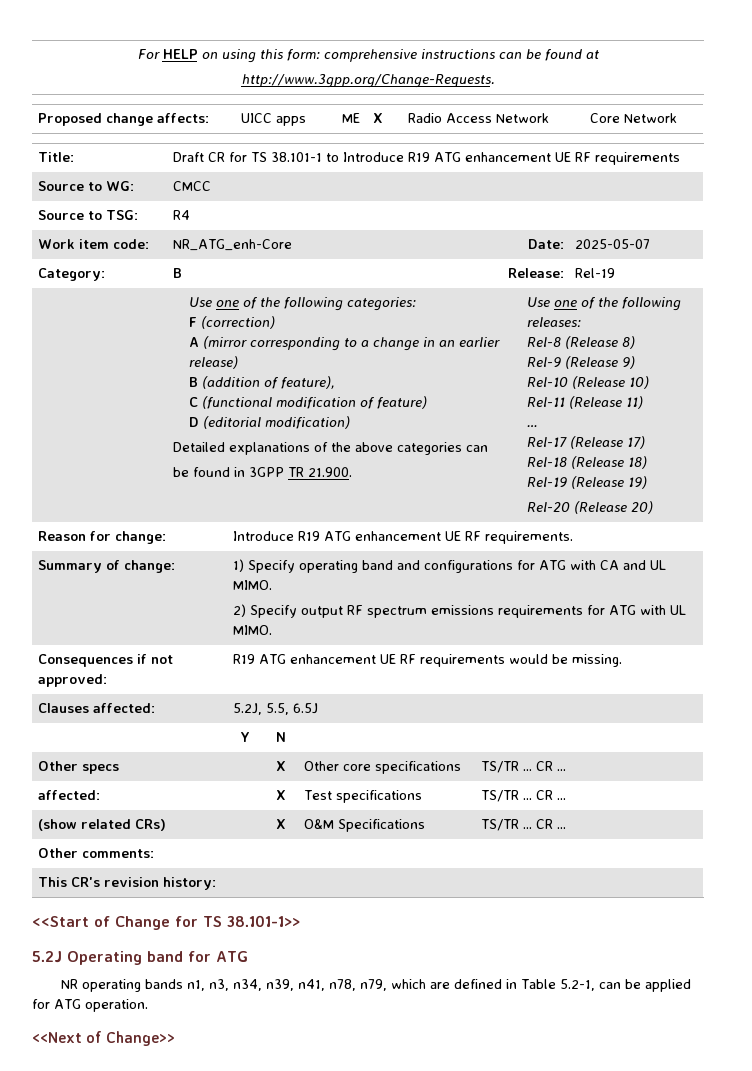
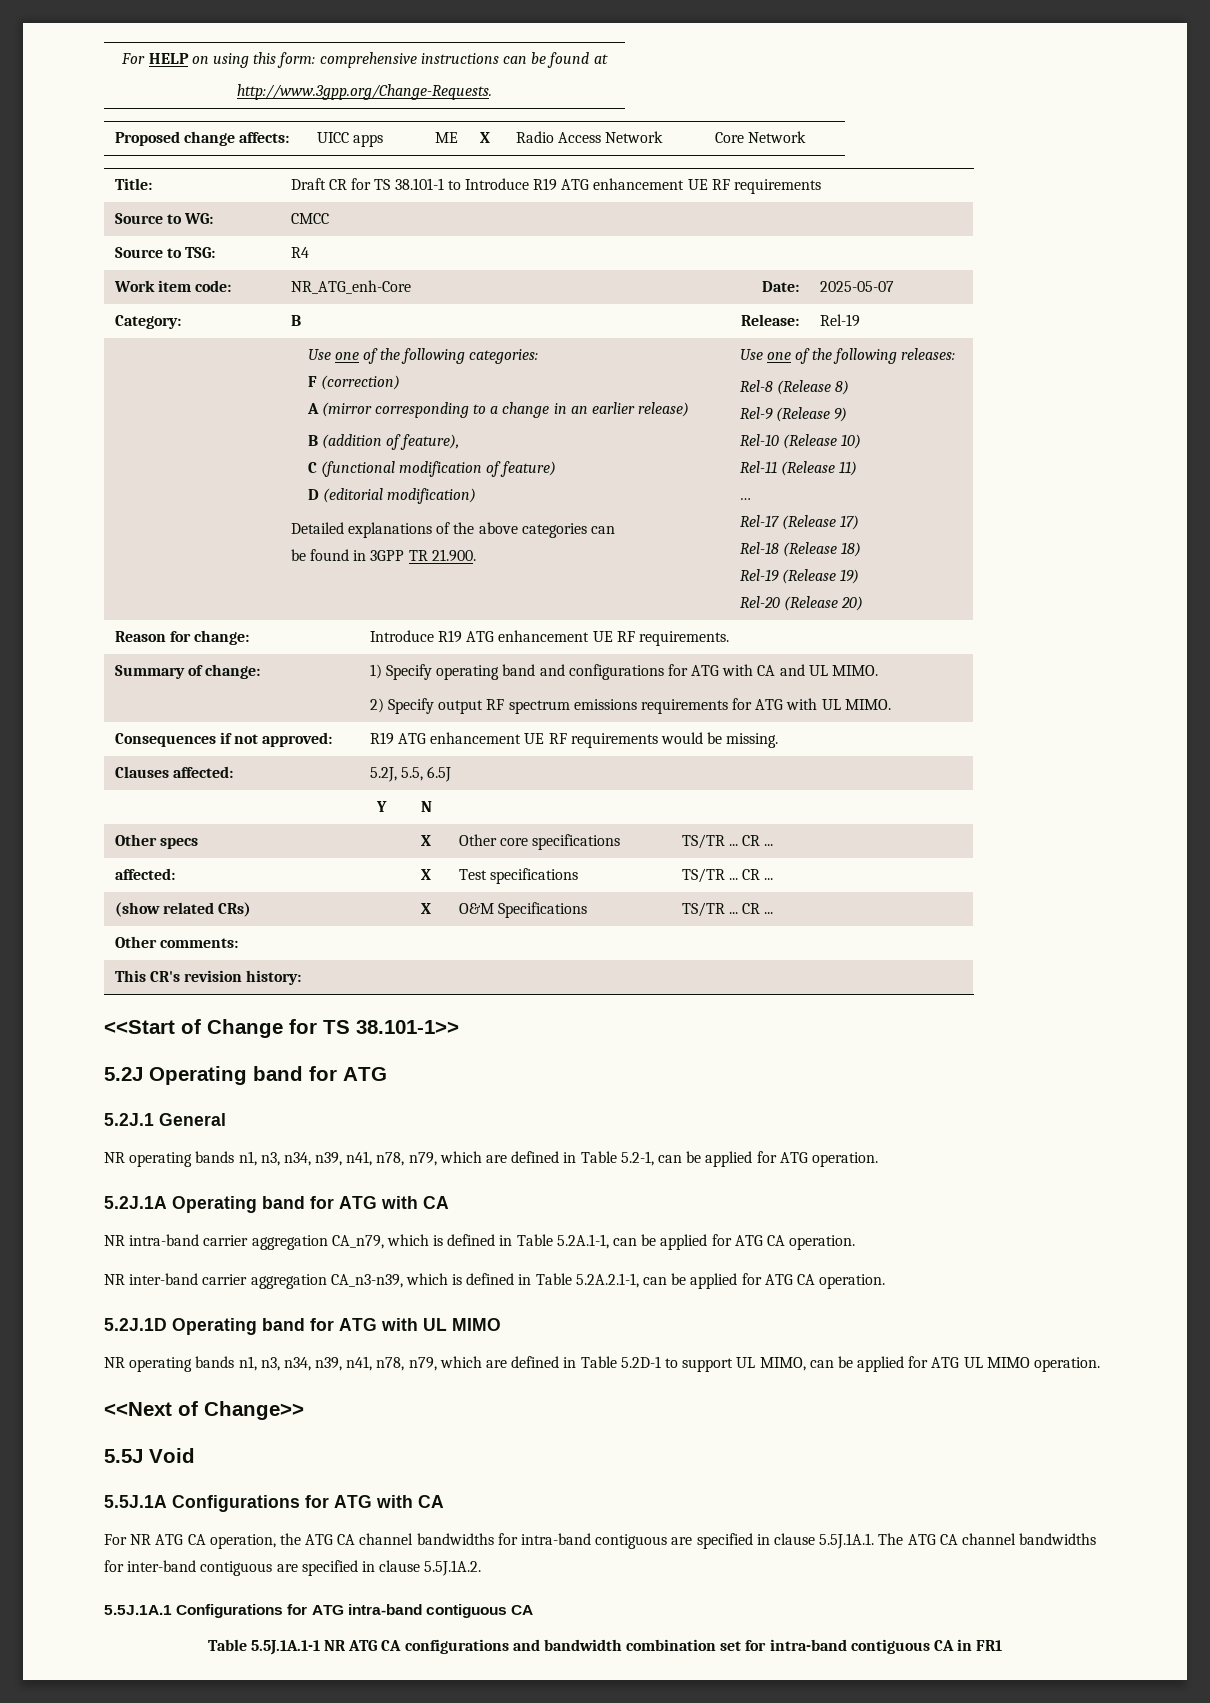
+ 5.2J.1 General
+ 5.2J.1A Operating band for ATG with CA
+ NR intra-band carrier aggregation CA_n79, which is defined in Table 5.2A.1-1, can be applied for ATG CA operation.
+ NR inter-band carrier aggregation CA_n3-n39, which is defined in Table 5.2A.2.1-1, can be applied for ATG CA operation.
+ 5.2J.1D Operating band for ATG with UL MIMO
+ NR operating bands n1, n3, n34, n39, n41, n78, n79, which are defined in Table 5.2D-1 to support UL MIMO, can be applied for ATG UL MIMO operation.
  <<Next of Change>>
+ 5.5J Void
+ 5.5J.1A Configurations for ATG with CA
+ For NR ATG CA operation, the ATG CA channel bandwidths for intra-band contiguous are specified in clause 5.5J.1A.1. The ATG CA channel bandwidths for inter-band contiguous are specified in clause 5.5J.1A.2.
+ 5.5J.1A.1 Configurations for ATG intra-band contiguous CA
+ Table 5.5J.1A.1-1 NR ATG CA configurations and bandwidth combination set for intra-band contiguous CA in FR1

